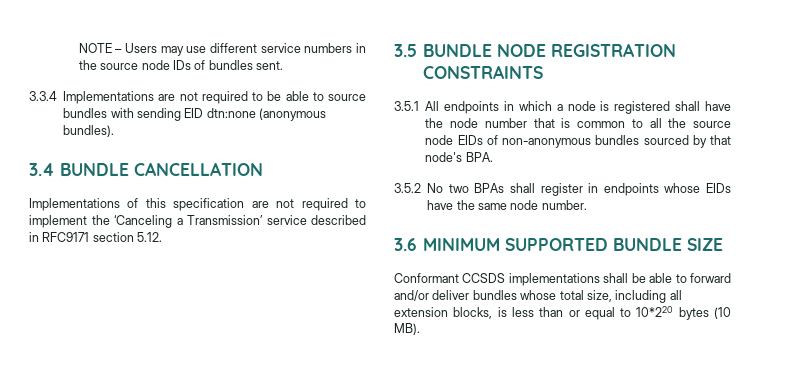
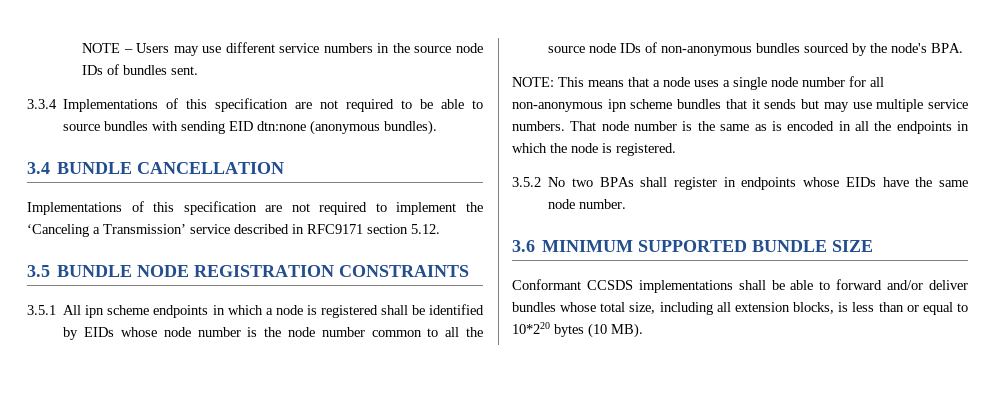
- 3.3.4 Implementations are not required to be able to source bundles with sending EID dtn:none (anonymous bundles).
+ 3.3.4 Implementations of this specification are not required to be able to source bundles with sending EID dtn:none (anonymous bundles).
- 3.5.1 All endpoints in which a node is registered shall have the node number that is common to all the source node EIDs of non-anonymous bundles sourced by that node's BPA.
+ 3.5.1 All ipn scheme endpoints in which a node is registered shall be identified by EIDs whose node number is the node number common to all the source node IDs of non-anonymous bundles sourced by the node's BPA.
+ NOTE: This means that a node uses a single node number for all non-anonymous ipn scheme bundles that it sends but may use multiple service numbers. That node number is the same as is encoded in all the endpoints in which the node is registered.

